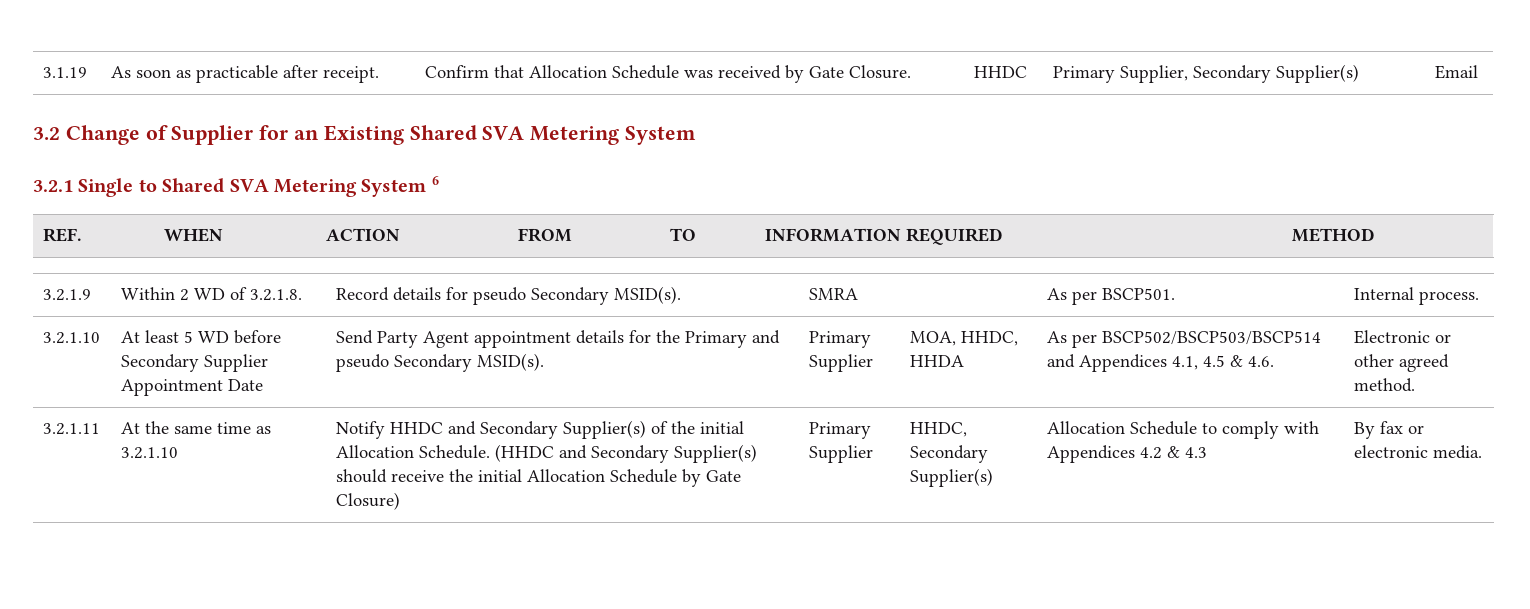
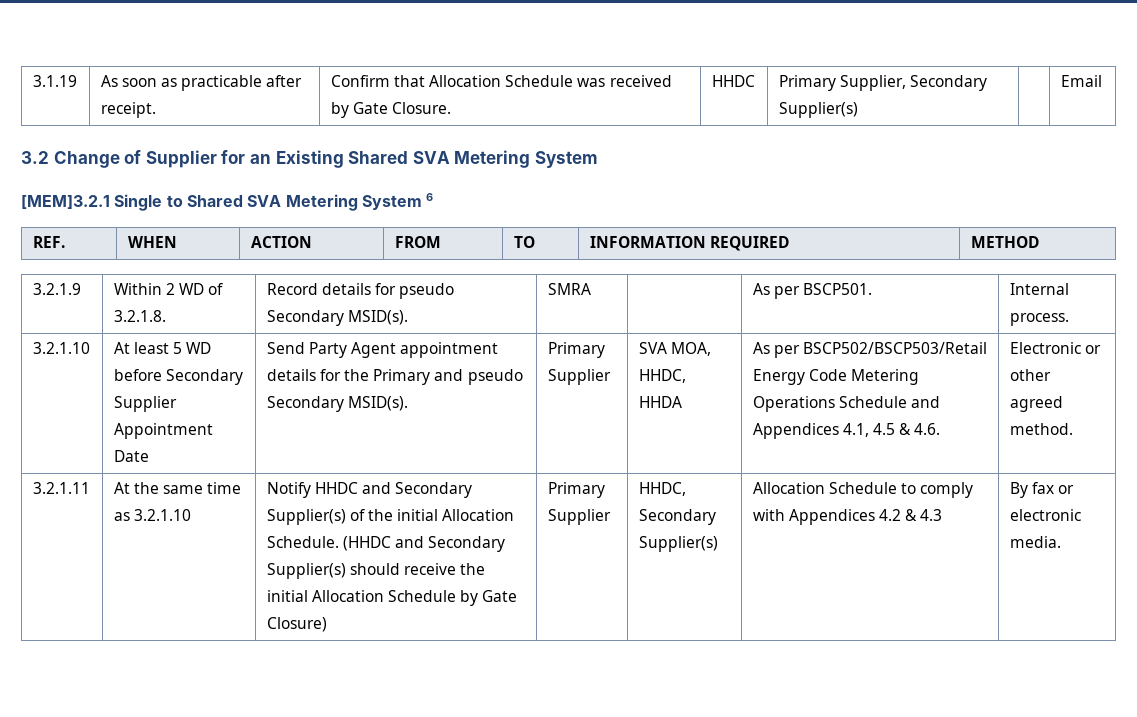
- 3.2.1 Single to Shared SVA Metering System 6
+ [MEM]3.2.1 Single to Shared SVA Metering System 6
- MOA, HHDC, HHDA
+ SVA MOA, HHDC, HHDA
- As per BSCP502/BSCP503/BSCP514 and Appendices 4.1, 4.5 & 4.6.
+ As per BSCP502/BSCP503/Retail Energy Code Metering Operations Schedule and Appendices 4.1, 4.5 & 4.6.

